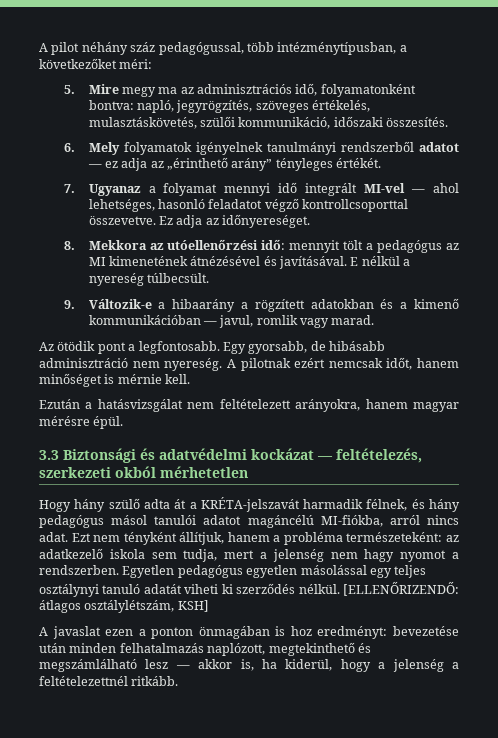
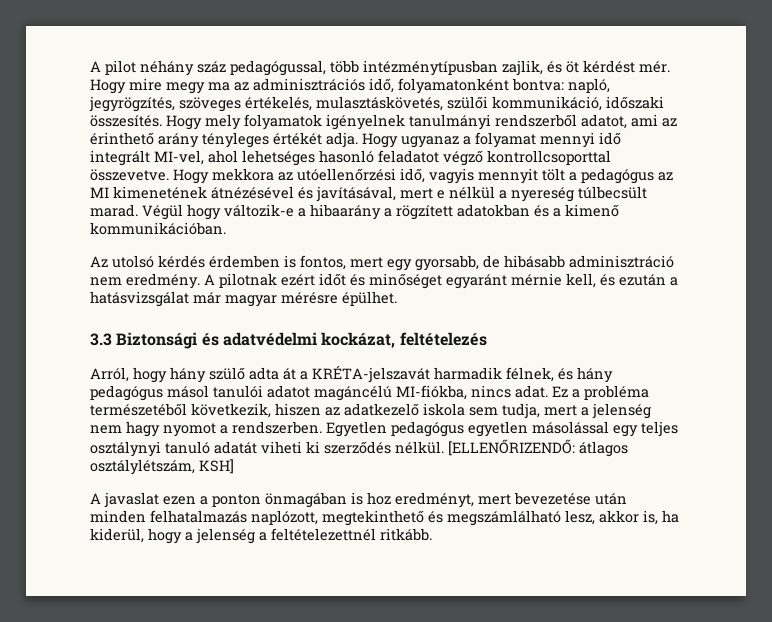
- A pilot néhány száz pedagógussal, több intézménytípusban, a következőket méri:
- 5. Mire megy ma az adminisztrációs idő, folyamatonként bontva: napló, jegyrögzítés, szöveges értékelés, mulasztáskövetés, szülői kommunikáció, időszaki összesítés.
- 6. Mely folyamatok igényelnek tanulmányi rendszerből adatot — ez adja az „érinthető arány” tényleges értékét.
- 7. Ugyanaz a folyamat mennyi idő integrált MI-vel — ahol lehetséges, hasonló feladatot végző kontrollcsoporttal összevetve.
+ A pilot néhány száz pedagógussal, több intézménytípusban zajlik, és öt kérdést mér. Hogy mire megy ma az adminisztrációs idő, folyamatonként bontva: napló, jegyrögzítés, szöveges értékelés, mulasztáskövetés, szülői kommunikáció, időszaki összesítés. Hogy mely folyamatok igényelnek tanulmányi rendszerből adatot, ami az érinthető arány tényleges értékét adja. Hogy ugyanaz a folyamat mennyi idő integrált MI-vel, ahol lehetséges hasonló feladatot végző kontrollcsoporttal összevetve.
- Ez adja az időnyereséget.
- 8. Mekkora az utóellenőrzési idő: mennyit tölt a pedagógus az MI kimenetének átnézésével és javításával. E nélkül a nyereség túlbecsült.
- 9. Változik-e a hibaarány a rögzített adatokban és a kimenő kommunikációban — javul, romlik vagy marad.
- Az ötödik pont a legfontosabb. Egy gyorsabb, de hibásabb adminisztráció nem nyereség.
+ Hogy mekkora az utóellenőrzési idő, vagyis mennyit tölt a pedagógus az MI kimenetének átnézésével és javításával, mert e nélkül a nyereség túlbecsült marad. Végül hogy változik-e a hibaarány a rögzített adatokban és a kimenő kommunikációban.
+ Az utolsó kérdés érdemben is fontos, mert egy gyorsabb, de hibásabb adminisztráció nem eredmény.
- A pilotnak ezért nemcsak időt, hanem minőséget is mérnie kell.
- Ezután a hatásvizsgálat nem feltételezett arányokra, hanem magyar mérésre épül.
+ A pilotnak ezért időt és minőséget egyaránt mérnie kell, és ezután a hatásvizsgálat már magyar mérésre épülhet.
- 3.3 Biztonsági és adatvédelmi kockázat — feltételezés, szerkezeti okból mérhetetlen
- Hogy hány szülő adta át a KRÉTA-jelszavát harmadik félnek, és hány pedagógus másol tanulói adatot magáncélú MI-fiókba, arról nincs adat.
+ 3.3 Biztonsági és adatvédelmi kockázat, feltételezés
+ Arról, hogy hány szülő adta át a KRÉTA-jelszavát harmadik félnek, és hány pedagógus másol tanulói adatot magáncélú MI-fiókba, nincs adat.
- Ezt nem tényként állítjuk, hanem a probléma természeteként: az adatkezelő iskola sem tudja, mert a jelenség nem hagy nyomot a rendszerben.
+ Ez a probléma természetéből következik, hiszen az adatkezelő iskola sem tudja, mert a jelenség nem hagy nyomot a rendszerben.
- A javaslat ezen a ponton önmagában is hoz eredményt: bevezetése után minden felhatalmazás naplózott, megtekinthető és megszámlálható lesz — akkor is, ha kiderül, hogy a jelenség a feltételezettnél ritkább.
+ A javaslat ezen a ponton önmagában is hoz eredményt, mert bevezetése után minden felhatalmazás naplózott, megtekinthető és megszámlálható lesz, akkor is, ha kiderül, hogy a jelenség a feltételezettnél ritkább.

